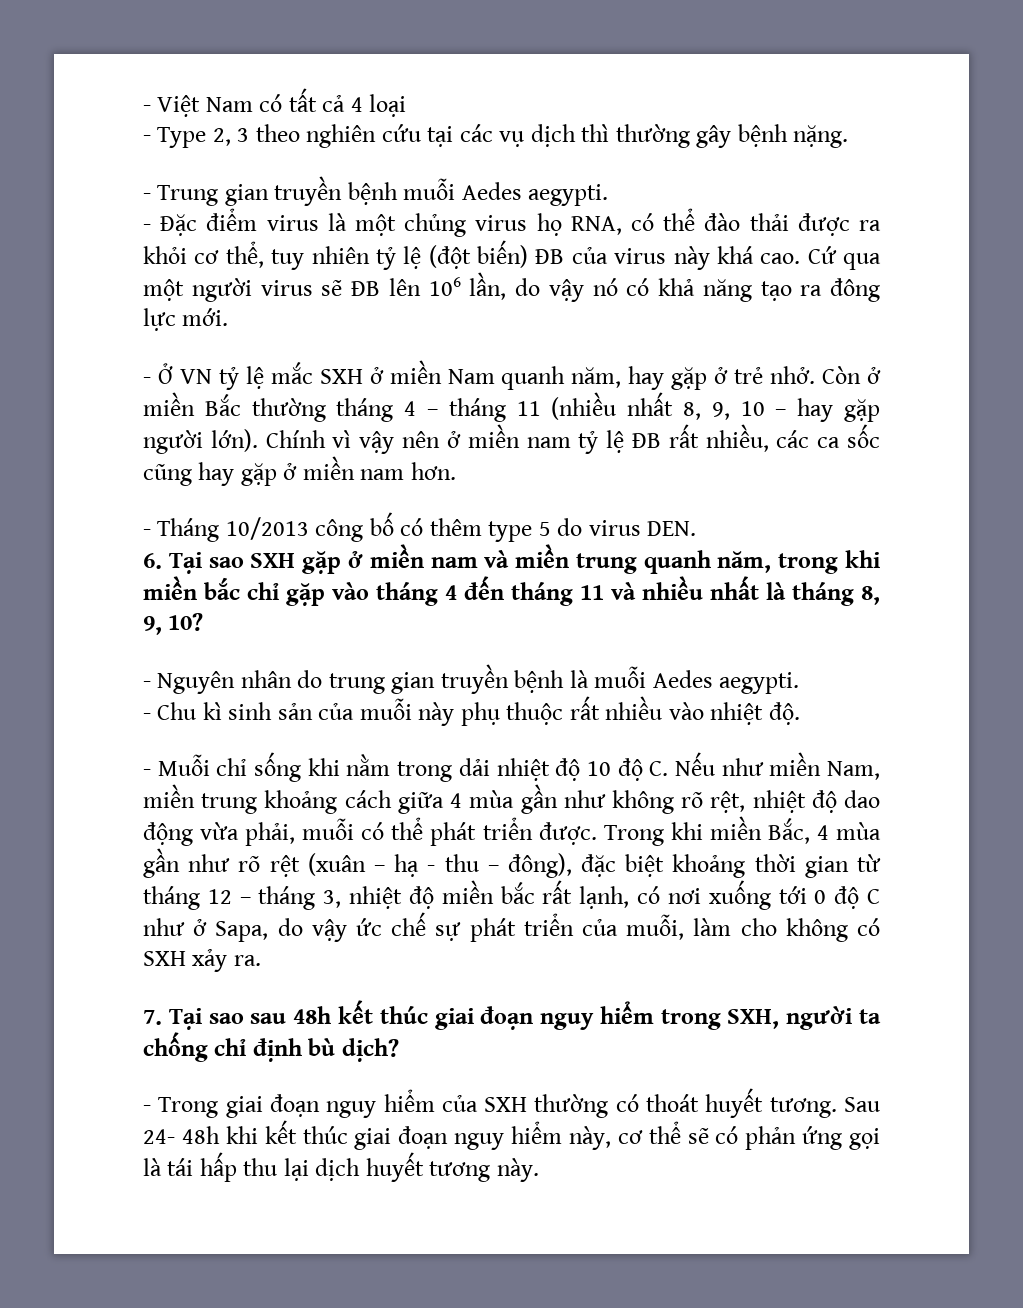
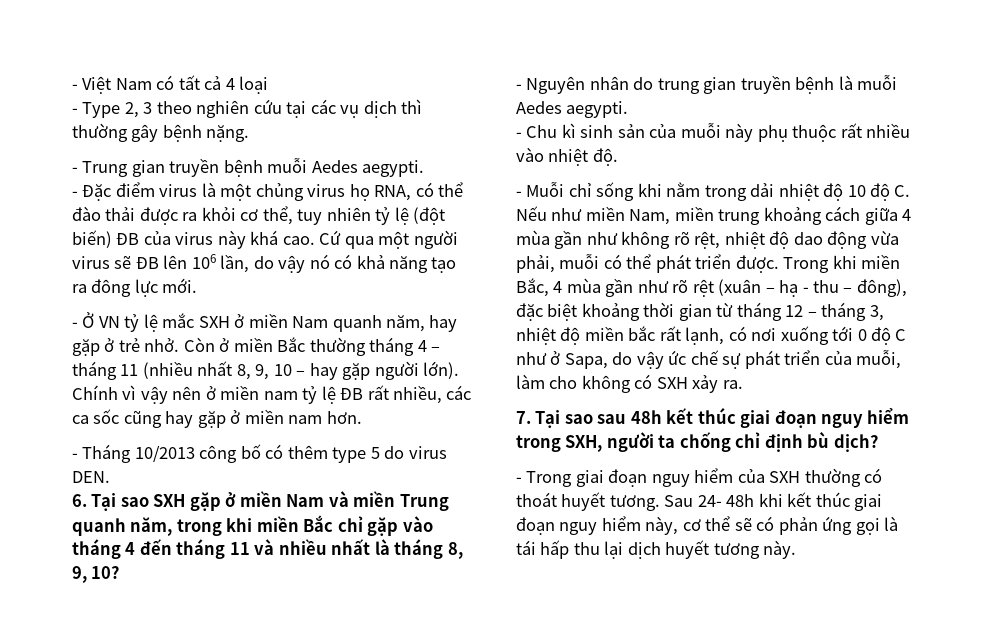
- 6. Tại sao SXH gặp ở miền nam và miền trung quanh năm, trong khi miền bắc chỉ gặp vào tháng 4 đến tháng 11 và nhiều nhất là tháng 8, 9, 10?
+ 6. Tại sao SXH gặp ở miền Nam và miền Trung quanh năm, trong khi miền Bắc chỉ gặp vào tháng 4 đến tháng 11 và nhiều nhất là tháng 8, 9, 10?

